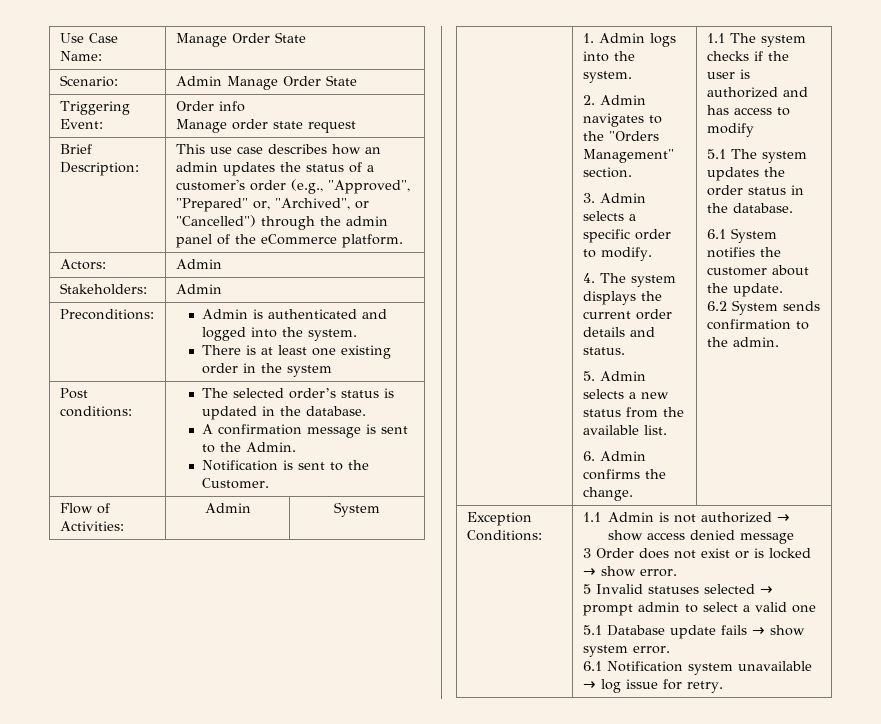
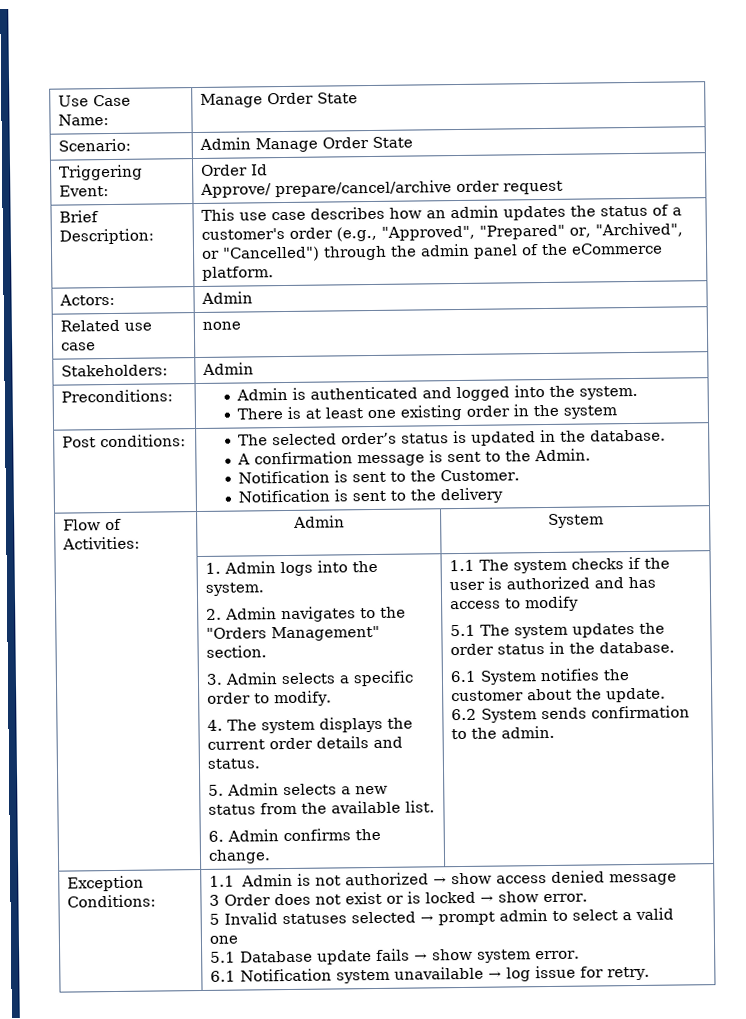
- Triggering Event: | Order info
- Manage order state request
+ Triggering Event: | Order Id
+ Approve/ prepare/cancel/archive order request
+ Related use case | none
  Post conditions: | The selected order’s status is updated in the database.
  A confirmation message is sent to the Admin.
  Notification is sent to the Customer.
+ Notification is sent to the delivery

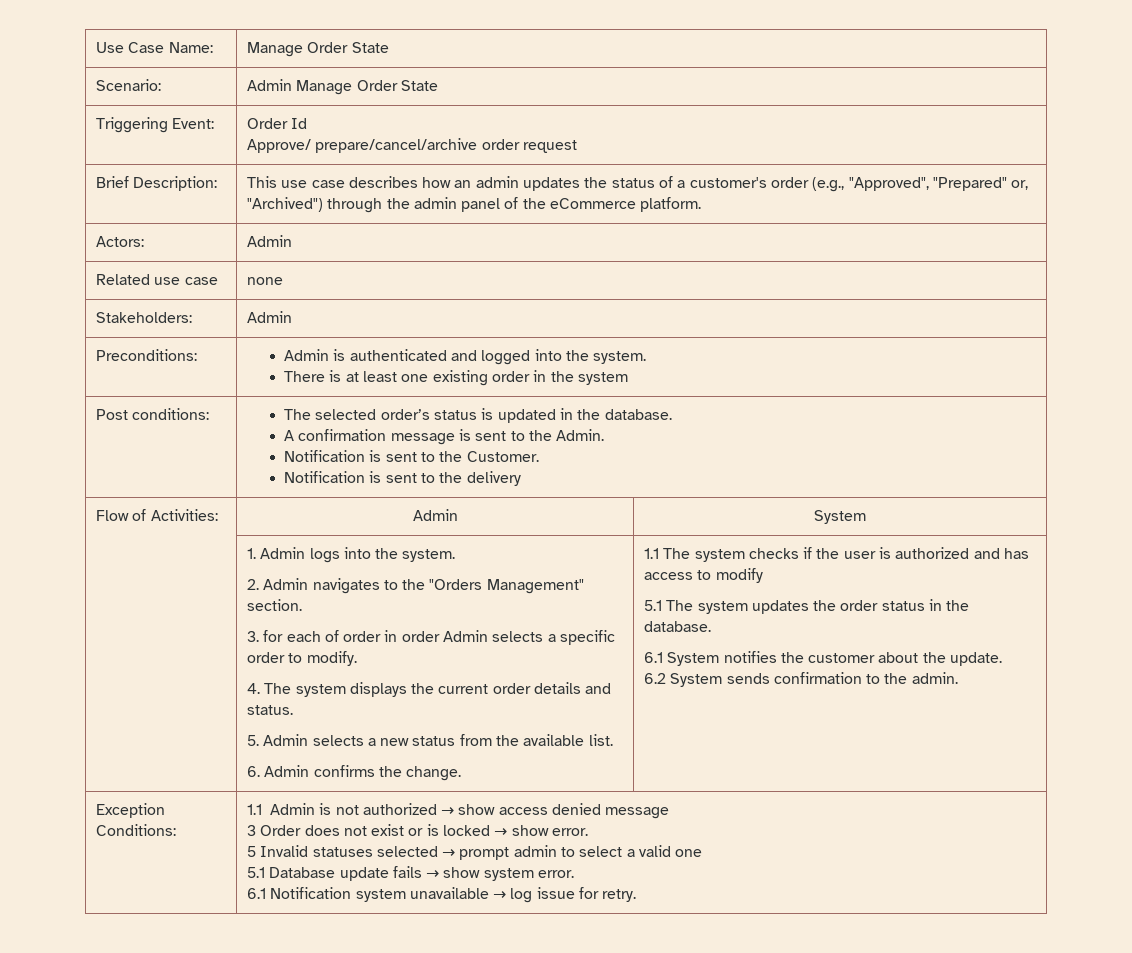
- Brief Description: | This use case describes how an admin updates the status of a customer's order (e.g., "Approved", "Prepared" or, "Archived", or "Cancelled") through the admin panel of the eCommerce platform.
+ Brief Description: | This use case describes how an admin updates the status of a customer's order (e.g., "Approved", "Prepared" or, "Archived") through the admin panel of the eCommerce platform.
- 3. Admin selects a specific order to modify.
+ 3. for each of order in order Admin selects a specific order to modify.

